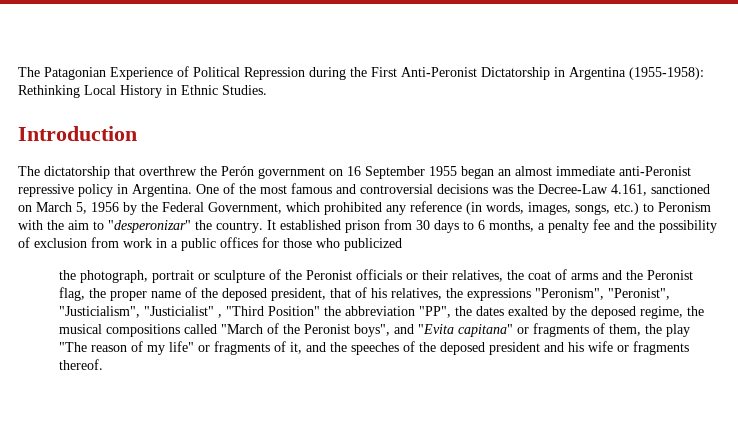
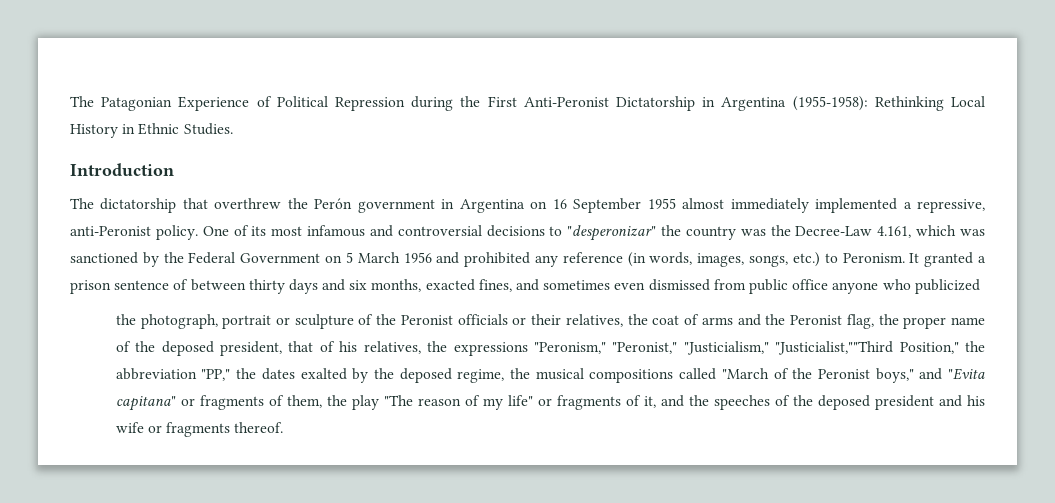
- The dictatorship that overthrew the Perón government on 16 September 1955 began an almost immediate anti-Peronist repressive policy in Argentina. One of the most famous and controversial decisions was the Decree-Law 4.161, sanctioned on March 5, 1956 by the Federal Government, which prohibited any reference (in words, images, songs, etc.) to Peronism with the aim to "desperonizar" the country. It established prison from 30 days to 6 months, a penalty fee and the possibility of exclusion from work in a public offices for those who publicized
+ The dictatorship that overthrew the Perón government in Argentina on 16 September 1955 almost immediately implemented a repressive, anti-Peronist policy. One of its most infamous and controversial decisions to "desperonizar" the country was the Decree-Law 4.161, which was sanctioned by the Federal Government on 5 March 1956 and prohibited any reference (in words, images, songs, etc.) to Peronism. It granted a prison sentence of between thirty days and six months, exacted fines, and sometimes even dismissed from public office anyone who publicized
- the photograph, portrait or sculpture of the Peronist officials or their relatives, the coat of arms and the Peronist flag, the proper name of the deposed president, that of his relatives, the expressions "Peronism", "Peronist", "Justicialism", "Justicialist" , "Third Position" the abbreviation "PP", the dates exalted by the deposed regime, the musical compositions called "March of the Peronist boys", and "Evita capitana" or fragments of them, the play "The reason of my life" or fragments of it, and the speeches of the deposed president and his wife or fragments thereof.
+ the photograph, portrait or sculpture of the Peronist officials or their relatives, the coat of arms and the Peronist flag, the proper name of the deposed president, that of his relatives, the expressions "Peronism," "Peronist," "Justicialism," "Justicialist,""Third Position," the abbreviation "PP," the dates exalted by the deposed regime, the musical compositions called "March of the Peronist boys," and "Evita capitana" or fragments of them, the play "The reason of my life" or fragments of it, and the speeches of the deposed president and his wife or fragments thereof.

